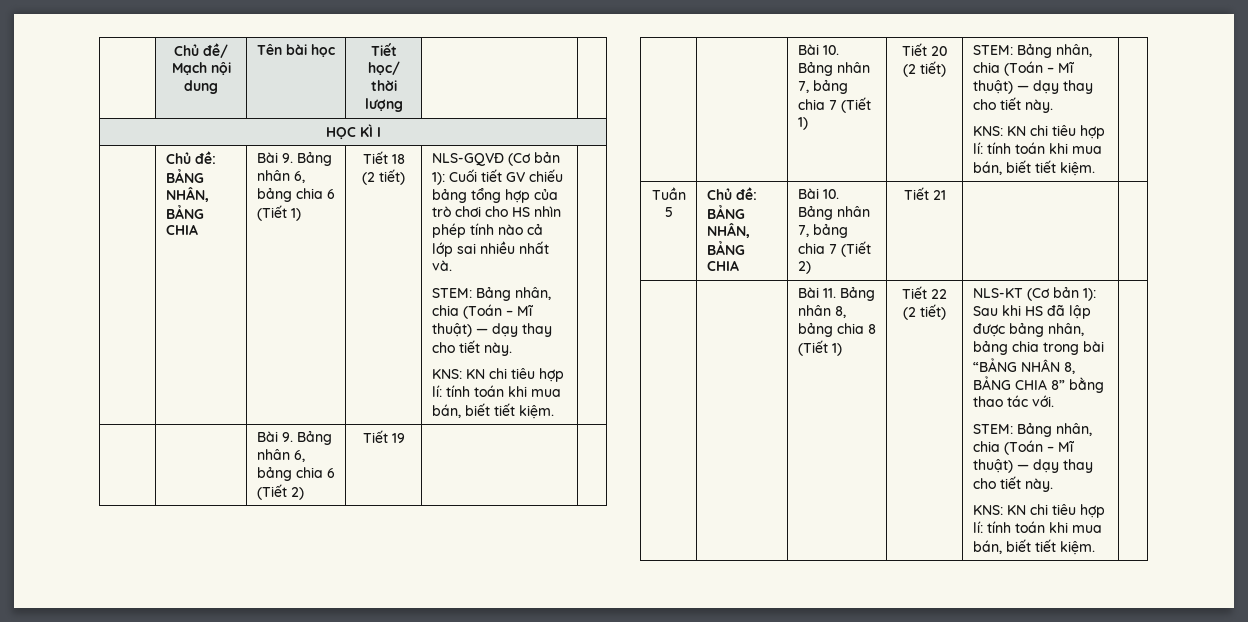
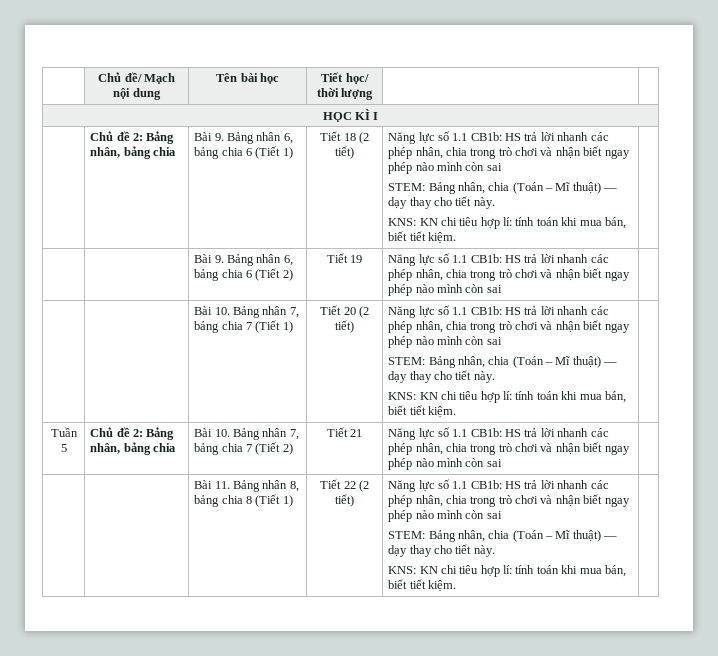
  HỌC KÌ I
- | Chủ đề: BẢNG NHÂN, BẢNG CHIA
+ | Chủ đề 2: Bảng nhân, bảng chia
- Tiết 18 (2 tiết) | NLS-GQVĐ (Cơ bản 1): Cuối tiết GV chiếu bảng tổng hợp của trò chơi cho HS nhìn phép tính nào cả lớp sai nhiều nhất và.
+ Tiết 18 (2 tiết) | Năng lực số 1.1 CB1b: HS trả lời nhanh các phép nhân, chia trong trò chơi và nhận biết ngay phép nào mình còn sai
- | | Bài 9. Bảng nhân 6, bảng chia 6 (Tiết 2) | Tiết 19 | |
+ | | Bài 9. Bảng nhân 6, bảng chia 6 (Tiết 2) | Tiết 19 | Năng lực số 1.1 CB1b: HS trả lời nhanh các phép nhân, chia trong trò chơi và nhận biết ngay phép nào mình còn sai |
- Tiết 20 (2 tiết)
+ Tiết 20 (2 tiết) | Năng lực số 1.1 CB1b: HS trả lời nhanh các phép nhân, chia trong trò chơi và nhận biết ngay phép nào mình còn sai
- Tuần 5 | Chủ đề: BẢNG NHÂN, BẢNG CHIA
+ Tuần 5 | Chủ đề 2: Bảng nhân, bảng chia
- Tiết 21
+ Tiết 21 | Năng lực số 1.1 CB1b: HS trả lời nhanh các phép nhân, chia trong trò chơi và nhận biết ngay phép nào mình còn sai
- Tiết 22 (2 tiết) | NLS-KT (Cơ bản 1): Sau khi HS đã lập được bảng nhân, bảng chia trong bài “BẢNG NHÂN 8, BẢNG CHIA 8” bằng thao tác với.
+ Tiết 22 (2 tiết) | Năng lực số 1.1 CB1b: HS trả lời nhanh các phép nhân, chia trong trò chơi và nhận biết ngay phép nào mình còn sai

